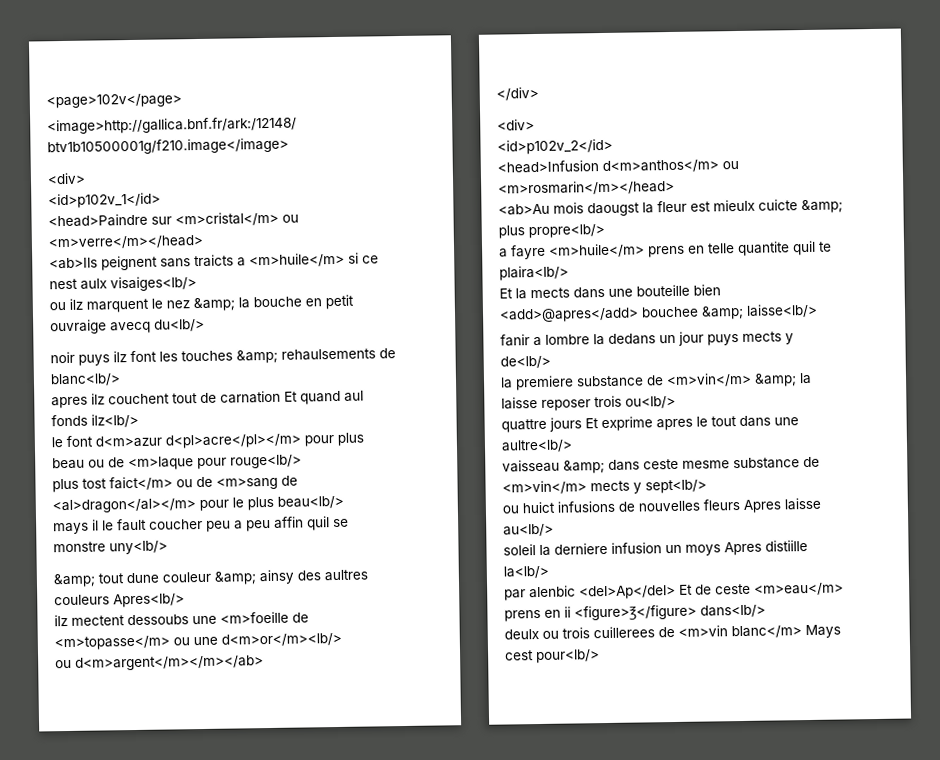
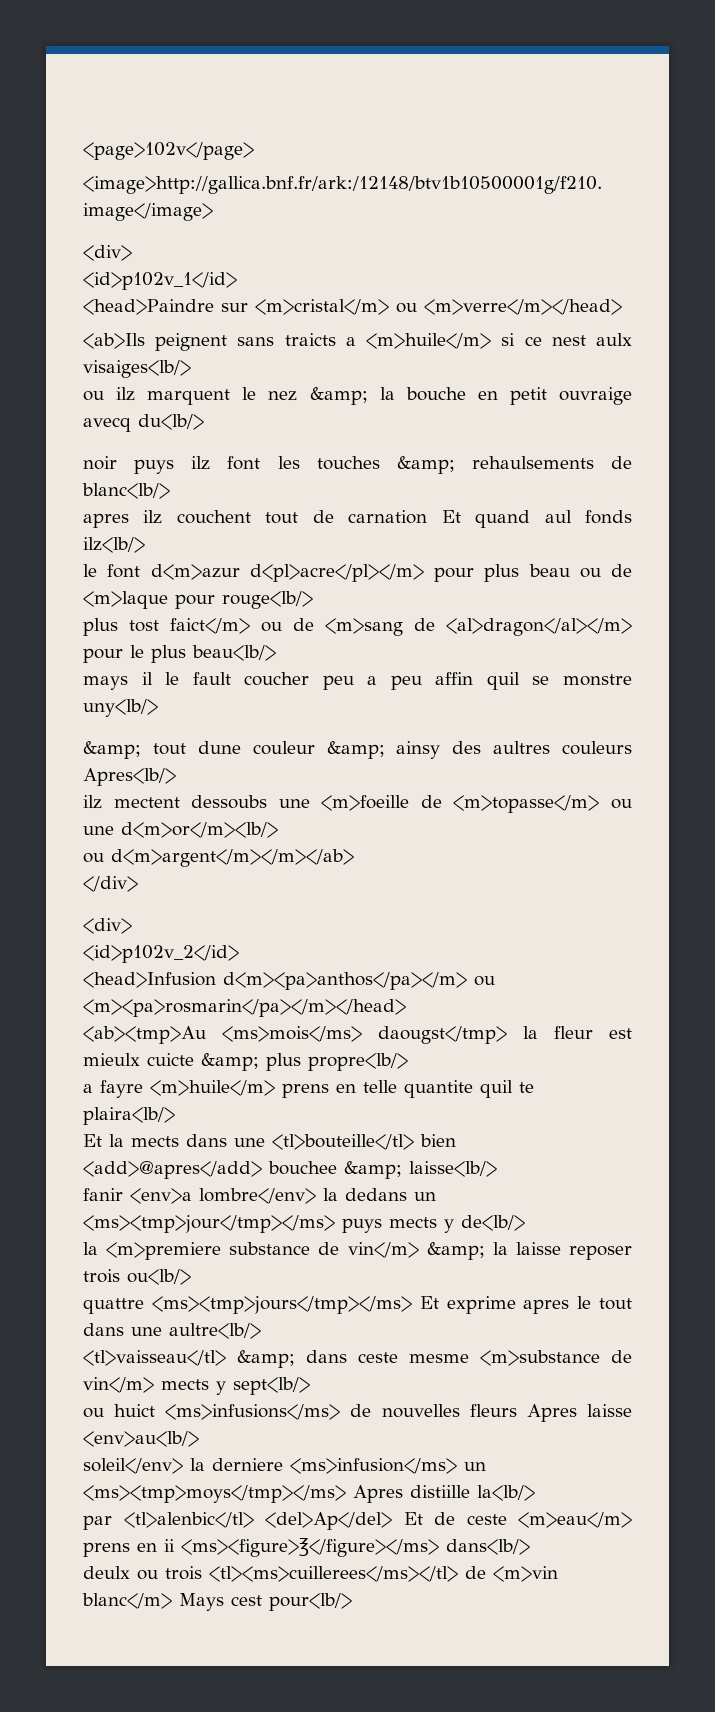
- <head>Infusion d<m>anthos</m> ou <m>rosmarin</m></head>
- <ab>Au mois daougst la fleur est mieulx cuicte &amp; plus propre<lb/>
+ <head>Infusion d<m><pa>anthos</pa></m> ou <m><pa>rosmarin</pa></m></head>
+ <ab><tmp>Au <ms>mois</ms> daougst</tmp> la fleur est mieulx cuicte &amp; plus propre<lb/>
- Et la mects dans une bouteille bien <add>@apres</add> bouchee &amp; laisse<lb/>
+ Et la mects dans une <tl>bouteille</tl> bien <add>@apres</add> bouchee &amp; laisse<lb/>
- fanir a lombre la dedans un jour puys mects y de<lb/>
+ fanir <env>a lombre</env> la dedans un <ms><tmp>jour</tmp></ms> puys mects y de<lb/>
- la premiere substance de <m>vin</m> &amp; la laisse reposer trois ou<lb/>
+ la <m>premiere substance de vin</m> &amp; la laisse reposer trois ou<lb/>
- quattre jours Et exprime apres le tout dans une aultre<lb/>
+ quattre <ms><tmp>jours</tmp></ms> Et exprime apres le tout dans une aultre<lb/>
- vaisseau &amp; dans ceste mesme substance de <m>vin</m> mects y sept<lb/>
+ <tl>vaisseau</tl> &amp; dans ceste mesme <m>substance de vin</m> mects y sept<lb/>
- ou huict infusions de nouvelles fleurs Apres laisse au<lb/>
- soleil la derniere infusion un moys Apres distiille la<lb/>
+ ou huict <ms>infusions</ms> de nouvelles fleurs Apres laisse <env>au<lb/>
+ soleil</env> la derniere <ms>infusion</ms> un <ms><tmp>moys</tmp></ms> Apres distiille la<lb/>
- par alenbic <del>Ap</del> Et de ceste <m>eau</m> prens en ii <figure>℥</figure> dans<lb/>
+ par <tl>alenbic</tl> <del>Ap</del> Et de ceste <m>eau</m> prens en ii <ms><figure>℥</figure></ms> dans<lb/>
- deulx ou trois cuillerees de <m>vin blanc</m> Mays cest pour<lb/>
+ deulx ou trois <tl><ms>cuillerees</ms></tl> de <m>vin blanc</m> Mays cest pour<lb/>

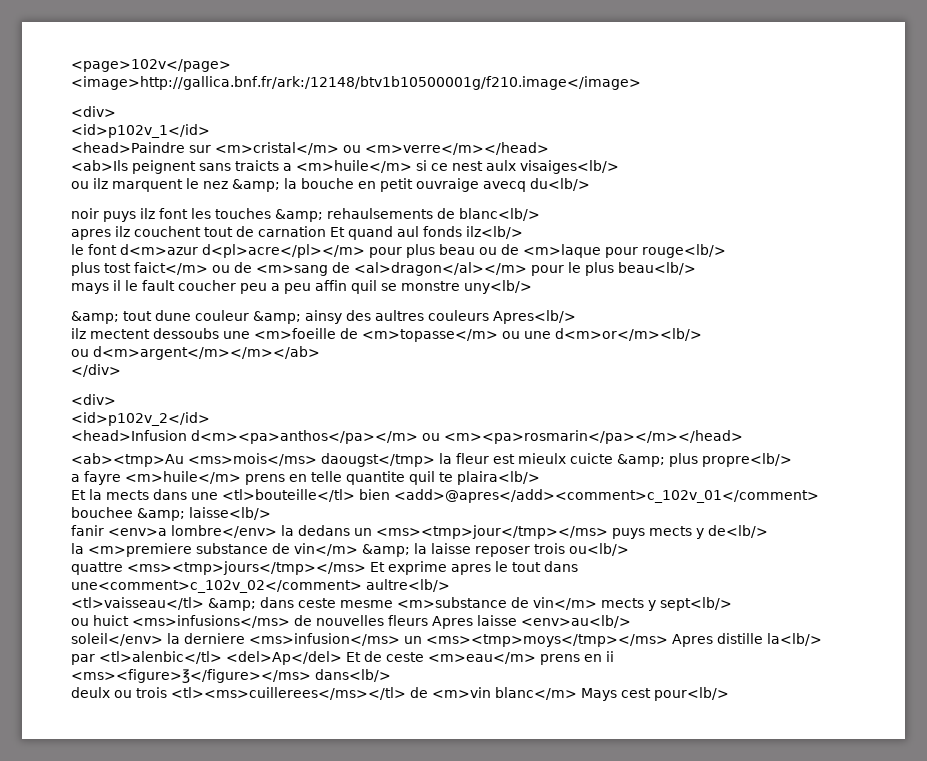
- Et la mects dans une <tl>bouteille</tl> bien <add>@apres</add> bouchee &amp; laisse<lb/>
+ Et la mects dans une <tl>bouteille</tl> bien <add>@apres</add><comment>c_102v_01</comment> bouchee &amp; laisse<lb/>
- quattre <ms><tmp>jours</tmp></ms> Et exprime apres le tout dans une aultre<lb/>
+ quattre <ms><tmp>jours</tmp></ms> Et exprime apres le tout dans une<comment>c_102v_02</comment> aultre<lb/>
- soleil</env> la derniere <ms>infusion</ms> un <ms><tmp>moys</tmp></ms> Apres distiille la<lb/>
+ soleil</env> la derniere <ms>infusion</ms> un <ms><tmp>moys</tmp></ms> Apres distille la<lb/>

